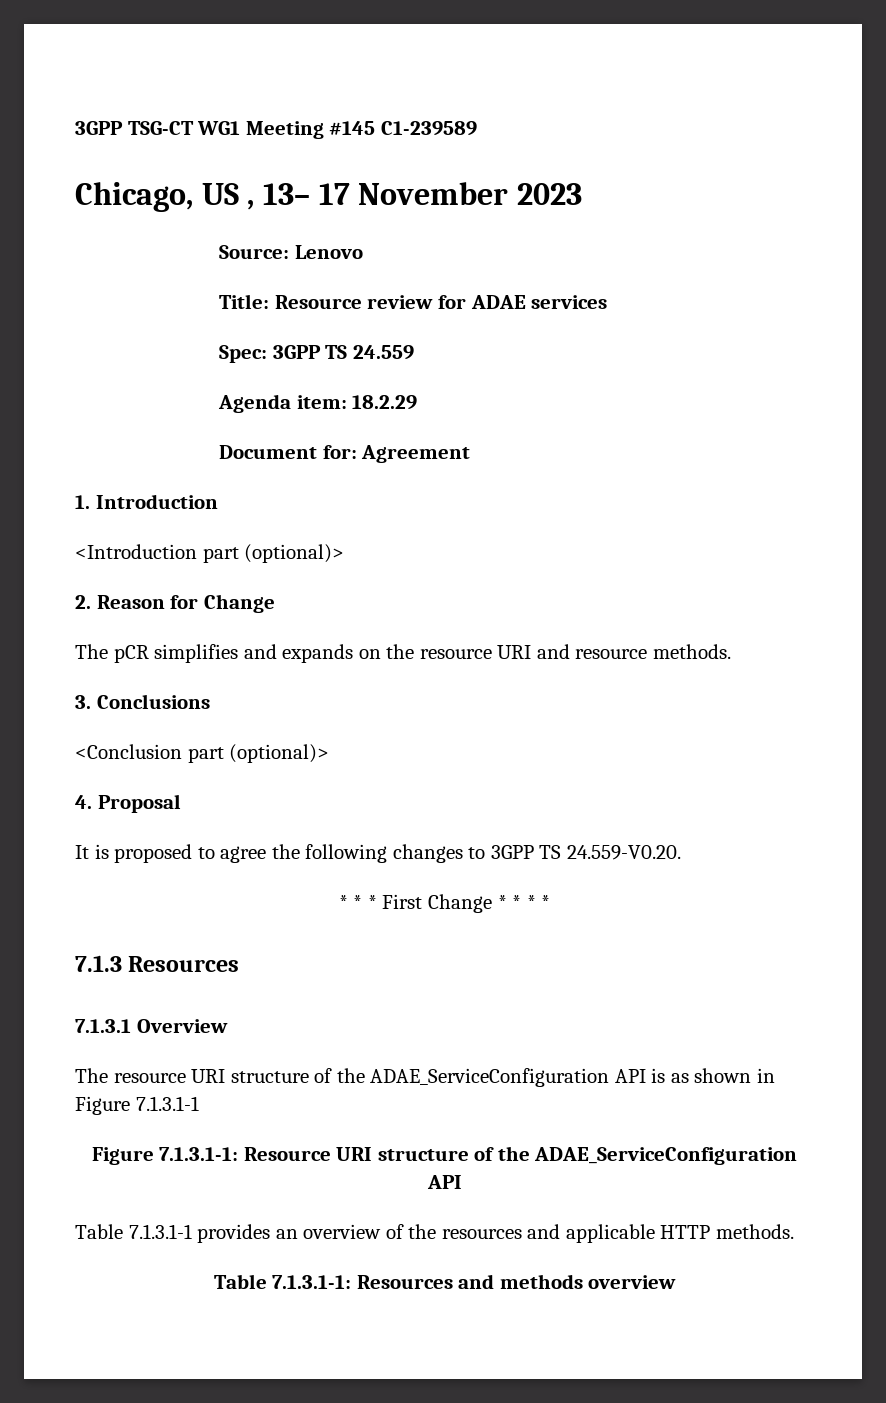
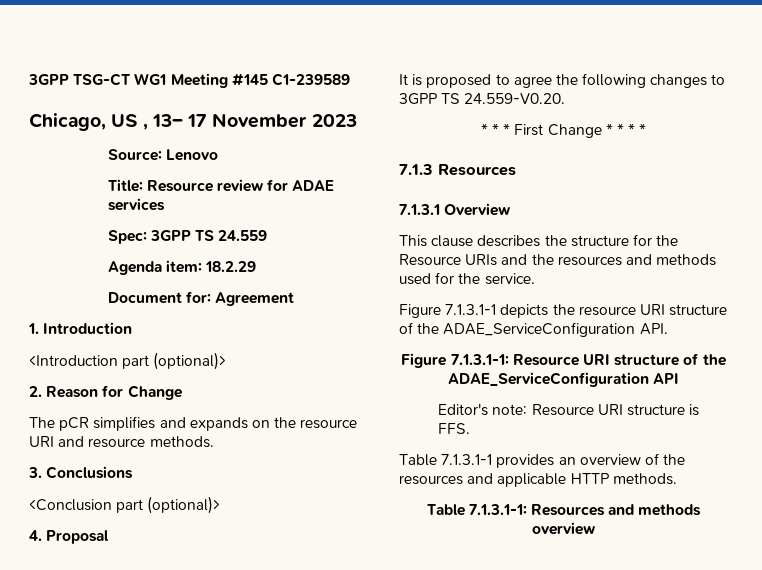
- The resource URI structure of the ADAE_ServiceConfiguration API is as shown in Figure 7.1.3.1-1
+ This clause describes the structure for the Resource URIs and the resources and methods used for the service.
+ Figure 7.1.3.1-1 depicts the resource URI structure of the ADAE_ServiceConfiguration API.
+ Editor's note: Resource URI structure is FFS.

